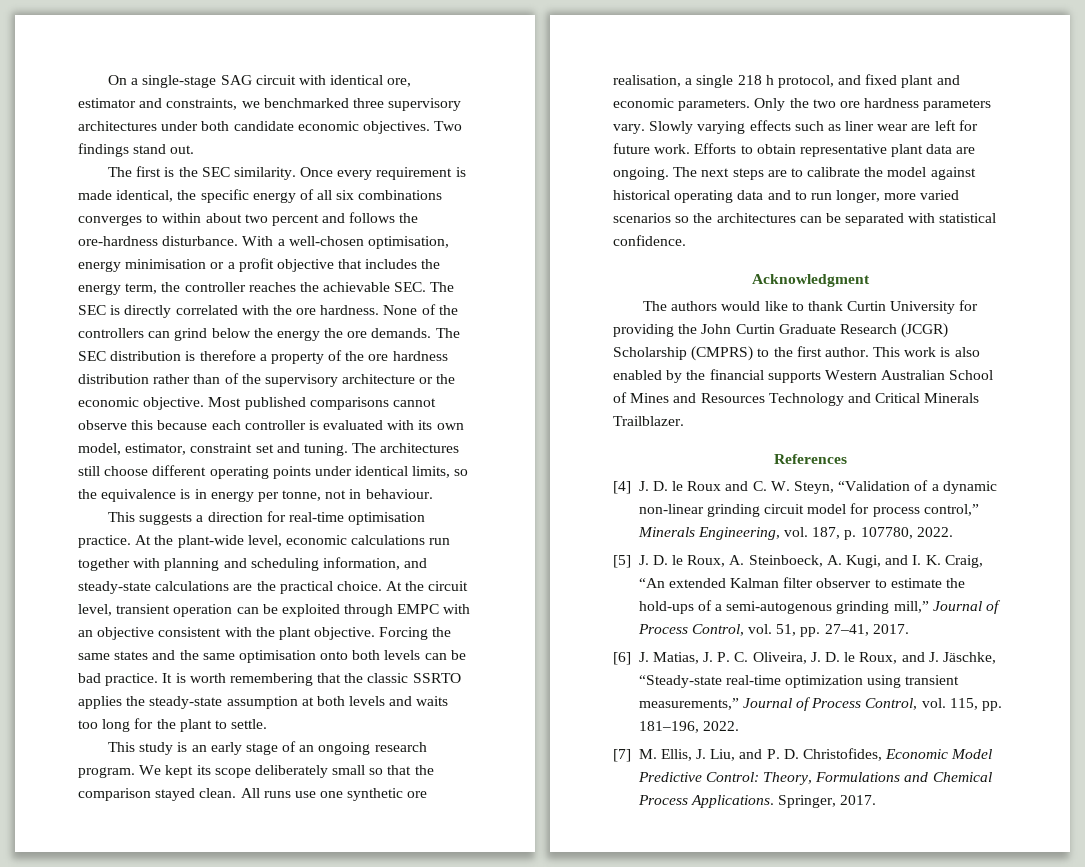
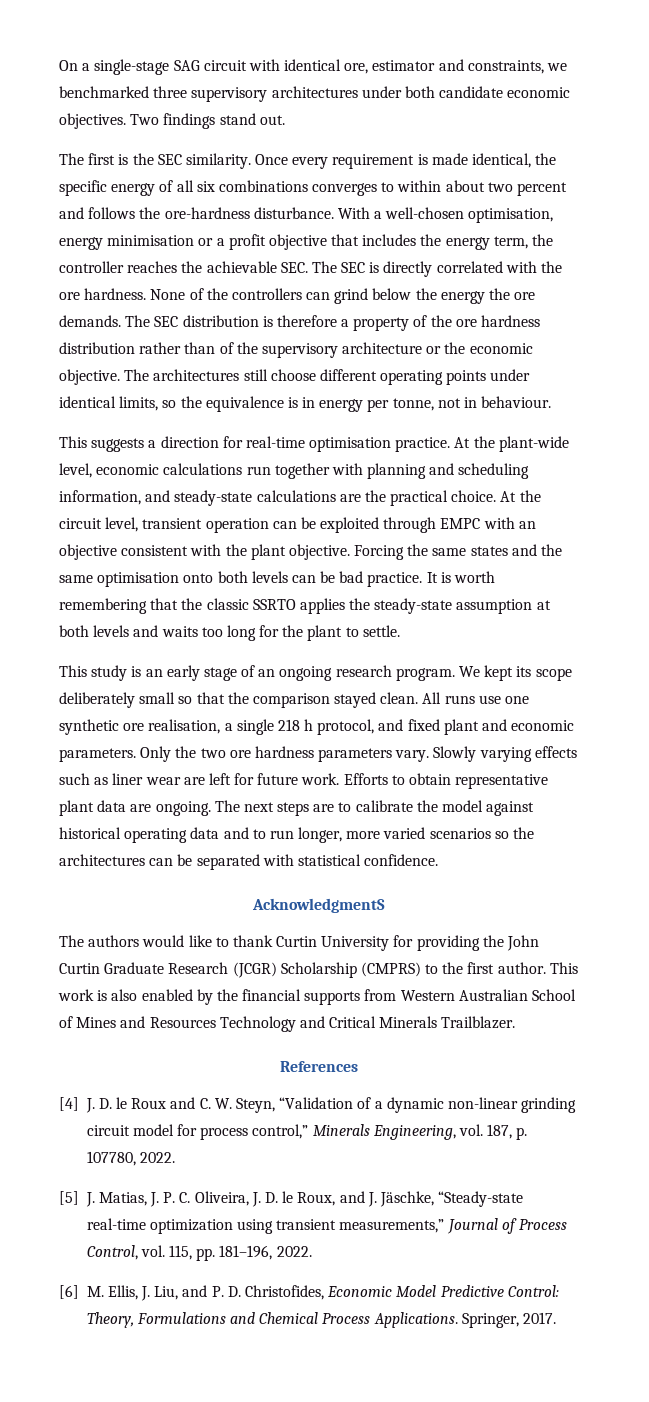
- Most published comparisons cannot observe this because each controller is evaluated with its own model, estimator, constraint set and tuning.
- Acknowledgment
+ AcknowledgmentS
- This work is also enabled by the financial supports Western Australian School of Mines and Resources Technology and Critical Minerals Trailblazer.
+ This work is also enabled by the financial supports from Western Australian School of Mines and Resources Technology and Critical Minerals Trailblazer.
- [5] J. D. le Roux, A. Steinboeck, A. Kugi, and I. K. Craig, “An extended Kalman filter observer to estimate the hold-ups of a semi-autogenous grinding mill,” Journal of Process Control, vol. 51, pp. 27–41, 2017.
- [6] J. Matias, J. P. C. Oliveira, J. D. le Roux, and J. Jäschke, “Steady-state real-time optimization using transient measurements,” Journal of Process Control, vol. 115, pp. 181–196, 2022.
+ [5] J. Matias, J. P. C. Oliveira, J. D. le Roux, and J. Jäschke, “Steady-state real-time optimization using transient measurements,” Journal of Process Control, vol. 115, pp. 181–196, 2022.
- [7] M. Ellis, J. Liu, and P. D. Christofides, Economic Model Predictive Control: Theory, Formulations and Chemical Process Applications.
+ [6] M. Ellis, J. Liu, and P. D. Christofides, Economic Model Predictive Control: Theory, Formulations and Chemical Process Applications.

